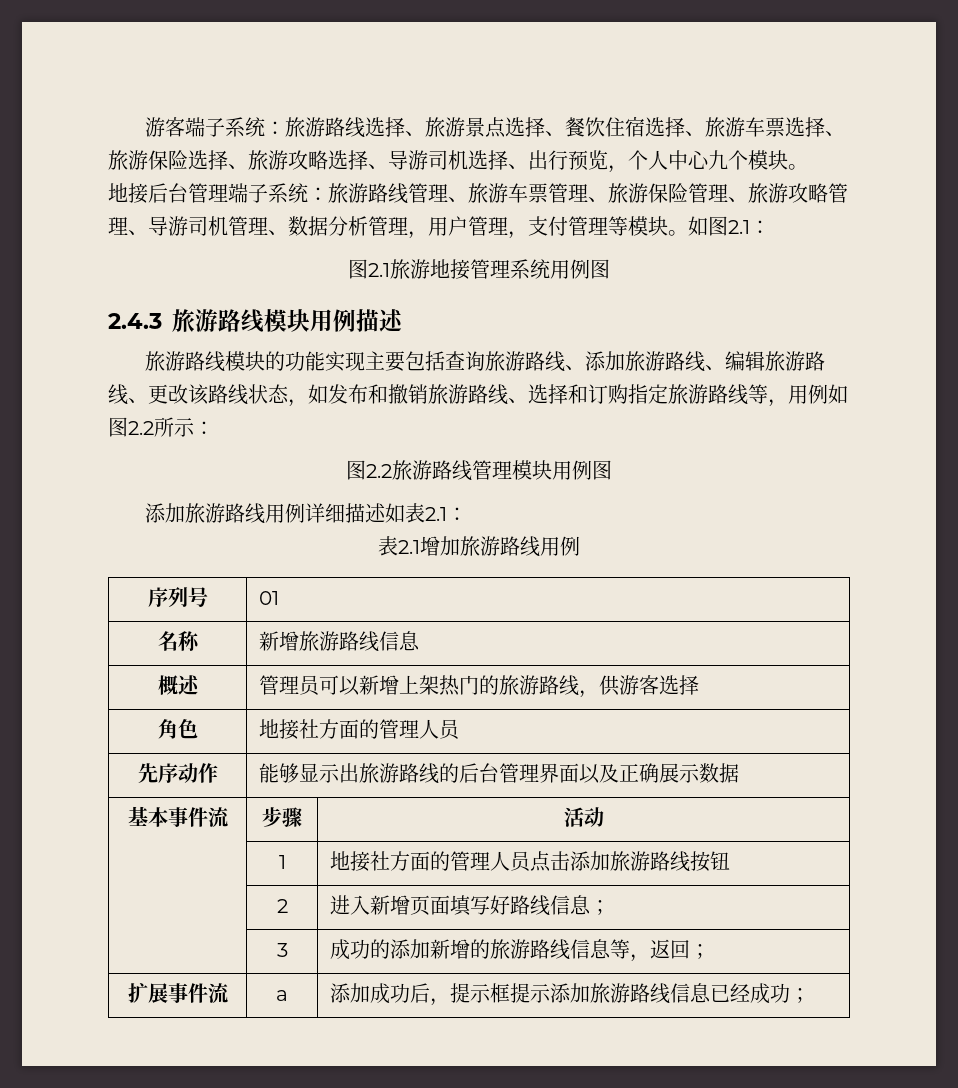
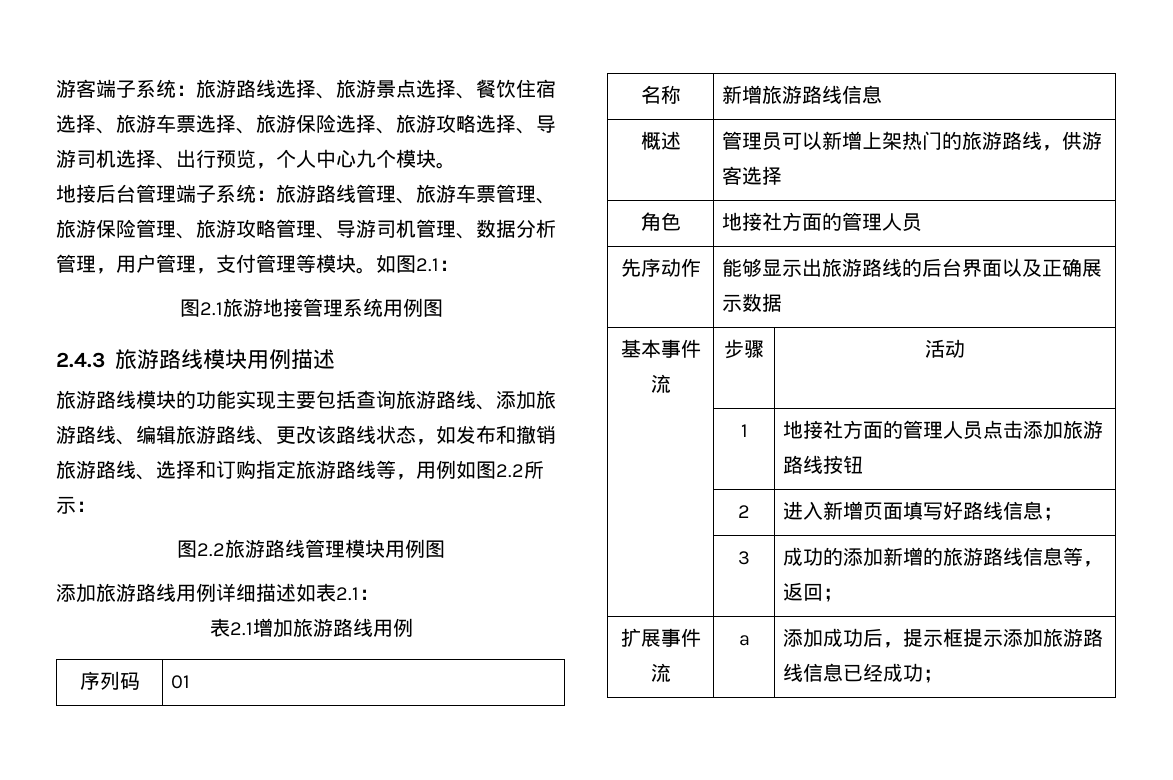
- 序列号 | 01
+ 序列码 | 01
- 先序动作 | 能够显示出旅游路线的后台管理界面以及正确展示数据
+ 先序动作 | 能够显示出旅游路线的后台界面以及正确展示数据

